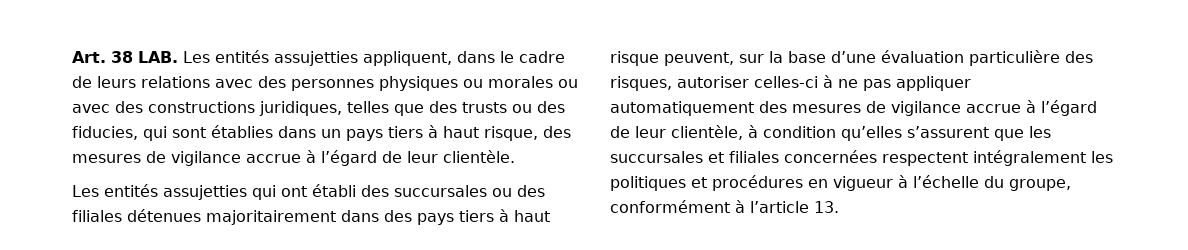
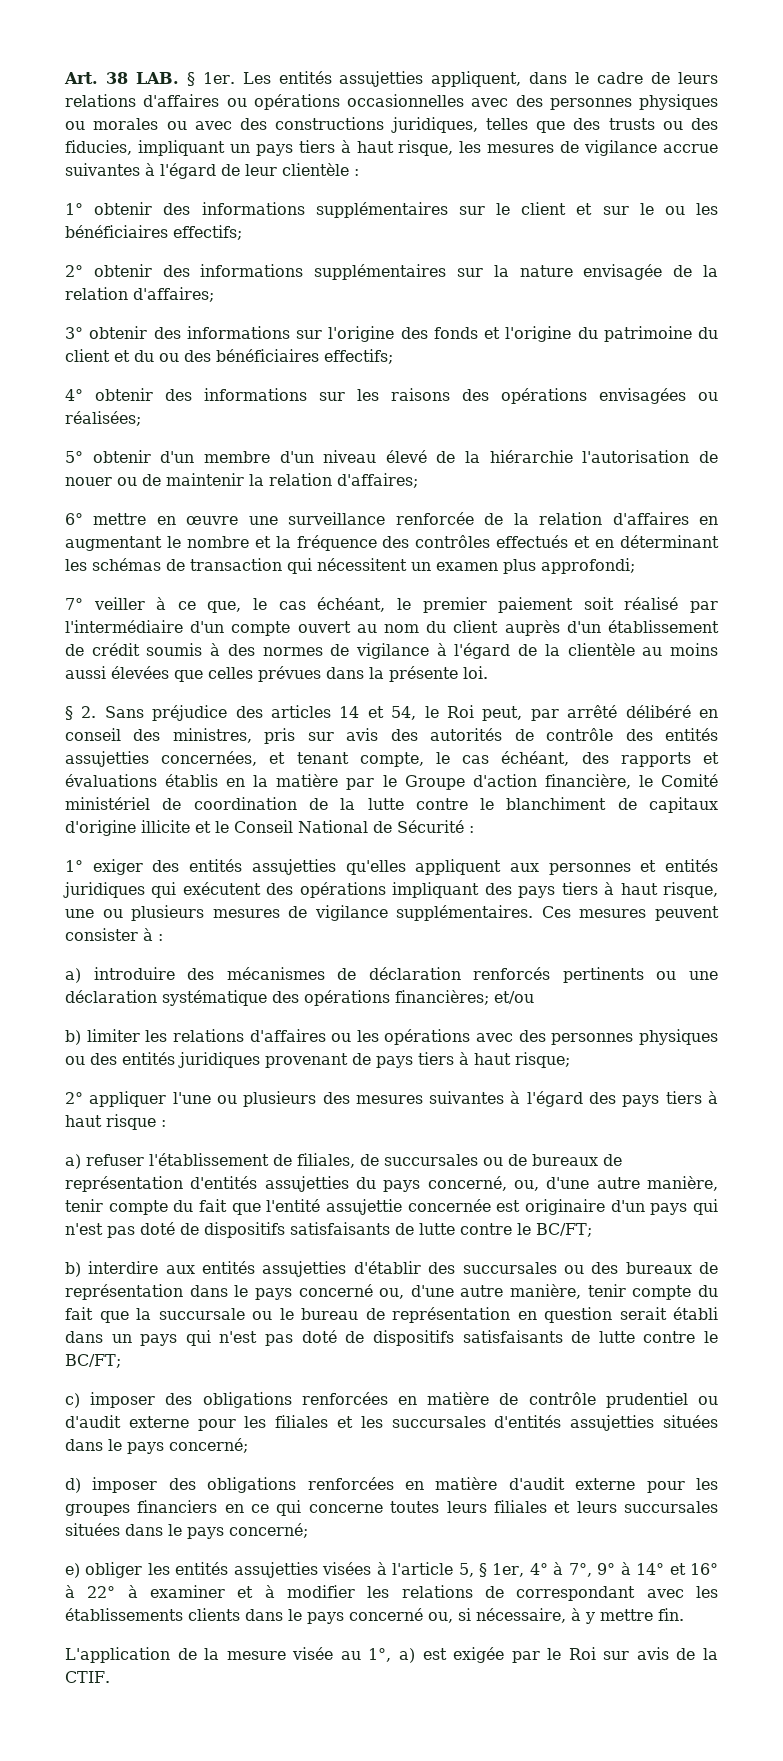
- Art. 38 LAB. Les entités assujetties appliquent, dans le cadre de leurs relations avec des personnes physiques ou morales ou avec des constructions juridiques, telles que des trusts ou des fiducies, qui sont établies dans un pays tiers à haut risque, des mesures de vigilance accrue à l’égard de leur clientèle.
- Les entités assujetties qui ont établi des succursales ou des filiales détenues majoritairement dans des pays tiers à haut risque peuvent, sur la base d’une évaluation particulière des risques, autoriser celles-ci à ne pas appliquer automatiquement des mesures de vigilance accrue à l’égard de leur clientèle, à condition qu’elles s’assurent que les succursales et filiales concernées respectent intégralement les politiques et procédures en vigueur à l’échelle du groupe, conformément à l’article 13.
+ Art. 38 LAB. § 1er. Les entités assujetties appliquent, dans le cadre de leurs relations d'affaires ou opérations occasionnelles avec des personnes physiques ou morales ou avec des constructions juridiques, telles que des trusts ou des fiducies, impliquant un pays tiers à haut risque, les mesures de vigilance accrue suivantes à l'égard de leur clientèle :
+ 1° obtenir des informations supplémentaires sur le client et sur le ou les bénéficiaires effectifs;
+ 2° obtenir des informations supplémentaires sur la nature envisagée de la relation d'affaires;
+ 3° obtenir des informations sur l'origine des fonds et l'origine du patrimoine du client et du ou des bénéficiaires effectifs;
+ 4° obtenir des informations sur les raisons des opérations envisagées ou réalisées;
+ 5° obtenir d'un membre d'un niveau élevé de la hiérarchie l'autorisation de nouer ou de maintenir la relation d'affaires;
+ 6° mettre en œuvre une surveillance renforcée de la relation d'affaires en augmentant le nombre et la fréquence des contrôles effectués et en déterminant les schémas de transaction qui nécessitent un examen plus approfondi;
+ 7° veiller à ce que, le cas échéant, le premier paiement soit réalisé par l'intermédiaire d'un compte ouvert au nom du client auprès d'un établissement de crédit soumis à des normes de vigilance à l'égard de la clientèle au moins aussi élevées que celles prévues dans la présente loi.
+ § 2. Sans préjudice des articles 14 et 54, le Roi peut, par arrêté délibéré en conseil des ministres, pris sur avis des autorités de contrôle des entités assujetties concernées, et tenant compte, le cas échéant, des rapports et évaluations établis en la matière par le Groupe d'action financière, le Comité ministériel de coordination de la lutte contre le blanchiment de capitaux d'origine illicite et le Conseil National de Sécurité :
+ 1° exiger des entités assujetties qu'elles appliquent aux personnes et entités juridiques qui exécutent des opérations impliquant des pays tiers à haut risque, une ou plusieurs mesures de vigilance supplémentaires. Ces mesures peuvent consister à :
+ a) introduire des mécanismes de déclaration renforcés pertinents ou une déclaration systématique des opérations financières; et/ou
+ b) limiter les relations d'affaires ou les opérations avec des personnes physiques ou des entités juridiques provenant de pays tiers à haut risque;
+ 2° appliquer l'une ou plusieurs des mesures suivantes à l'égard des pays tiers à haut risque :
+ a) refuser l'établissement de filiales, de succursales ou de bureaux de représentation d'entités assujetties du pays concerné, ou, d'une autre manière, tenir compte du fait que l'entité assujettie concernée est originaire d'un pays qui n'est pas doté de dispositifs satisfaisants de lutte contre le BC/FT;
+ b) interdire aux entités assujetties d'établir des succursales ou des bureaux de représentation dans le pays concerné ou, d'une autre manière, tenir compte du fait que la succursale ou le bureau de représentation en question serait établi dans un pays qui n'est pas doté de dispositifs satisfaisants de lutte contre le BC/FT;
+ c) imposer des obligations renforcées en matière de contrôle prudentiel ou d'audit externe pour les filiales et les succursales d'entités assujetties situées dans le pays concerné;
+ d) imposer des obligations renforcées en matière d'audit externe pour les groupes financiers en ce qui concerne toutes leurs filiales et leurs succursales situées dans le pays concerné;
+ e) obliger les entités assujetties visées à l'article 5, § 1er, 4° à 7°, 9° à 14° et 16° à 22° à examiner et à modifier les relations de correspondant avec les établissements clients dans le pays concerné ou, si nécessaire, à y mettre fin.
+ L'application de la mesure visée au 1°, a) est exigée par le Roi sur avis de la CTIF.

